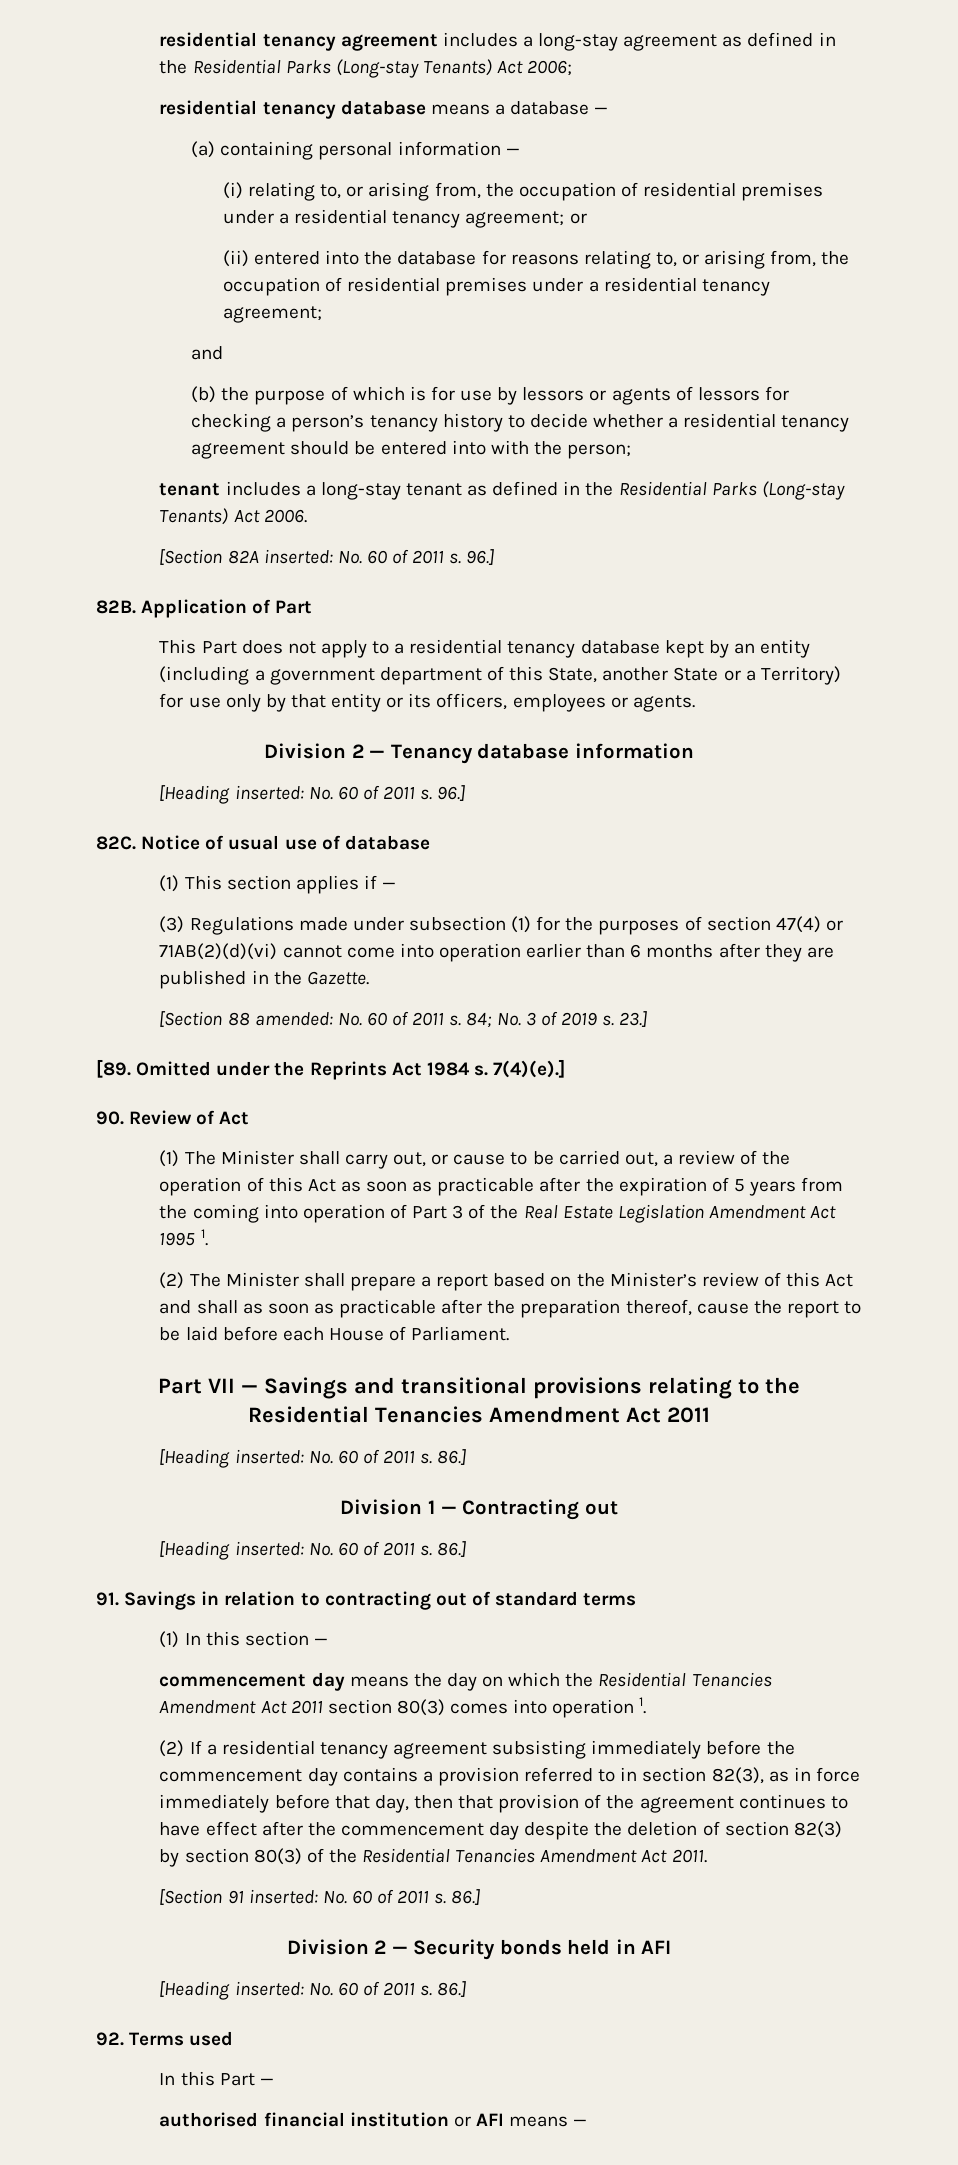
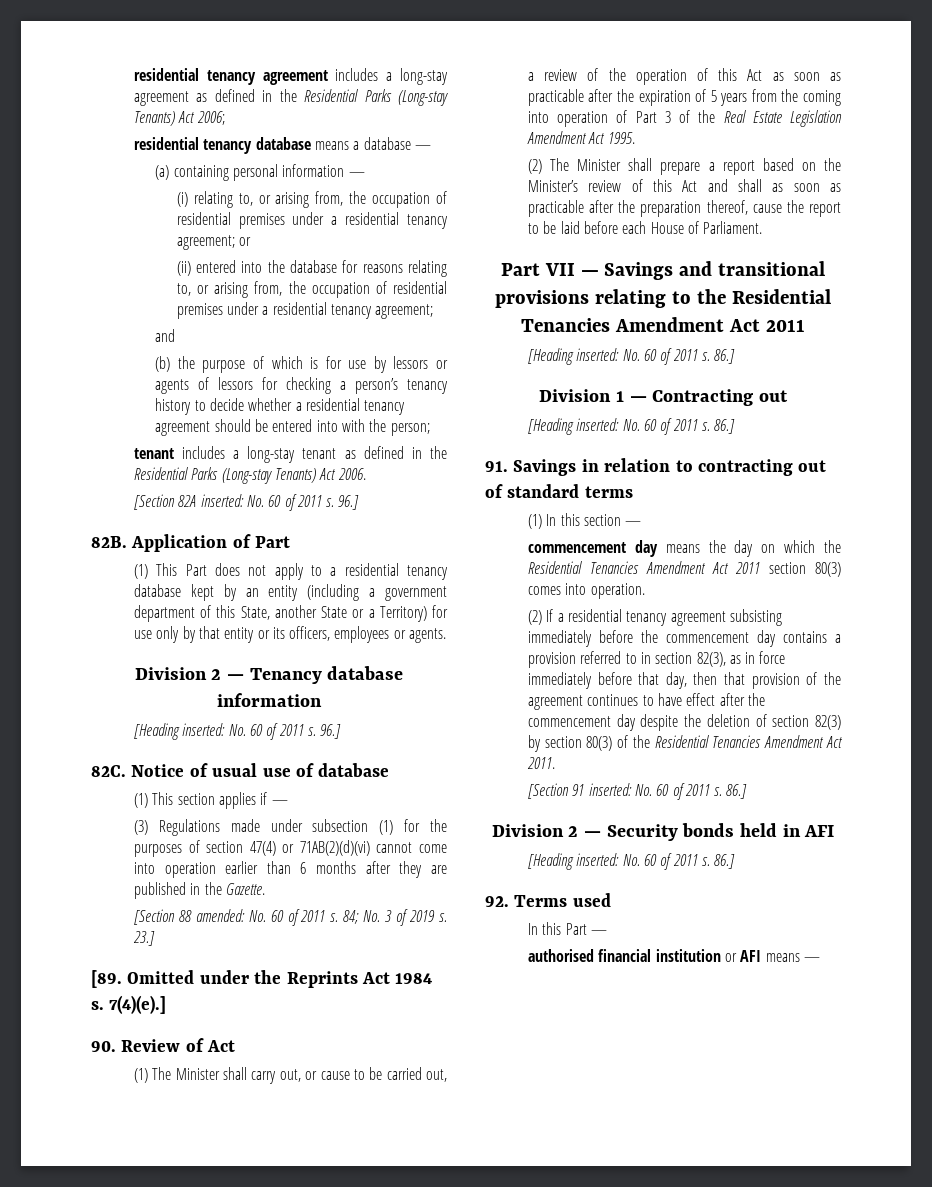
- This Part does not apply to a residential tenancy database kept by an entity (including a government department of this State, another State or a Territory) for use only by that entity or its officers, employees or agents.
+ (1) This Part does not apply to a residential tenancy database kept by an entity (including a government department of this State, another State or a Territory) for use only by that entity or its officers, employees or agents.
- (1) The Minister shall carry out, or cause to be carried out, a review of the operation of this Act as soon as practicable after the expiration of 5 years from the coming into operation of Part 3 of the Real Estate Legislation Amendment Act 1995 1.
+ (1) The Minister shall carry out, or cause to be carried out, a review of the operation of this Act as soon as practicable after the expiration of 5 years from the coming into operation of Part 3 of the Real Estate Legislation Amendment Act 1995.
- commencement day means the day on which the Residential Tenancies Amendment Act 2011 section 80(3) comes into operation 1.
+ commencement day means the day on which the Residential Tenancies Amendment Act 2011 section 80(3) comes into operation.

